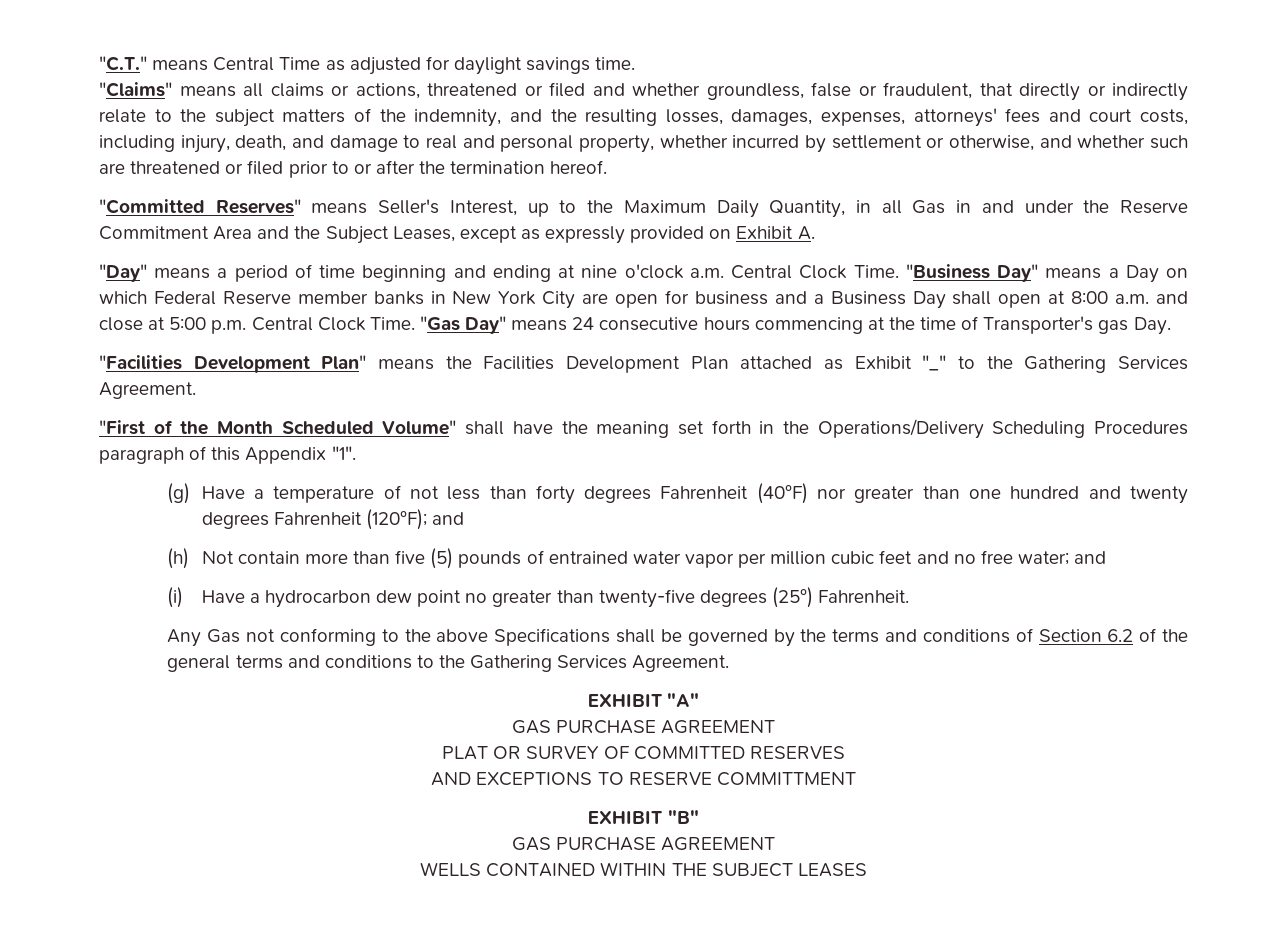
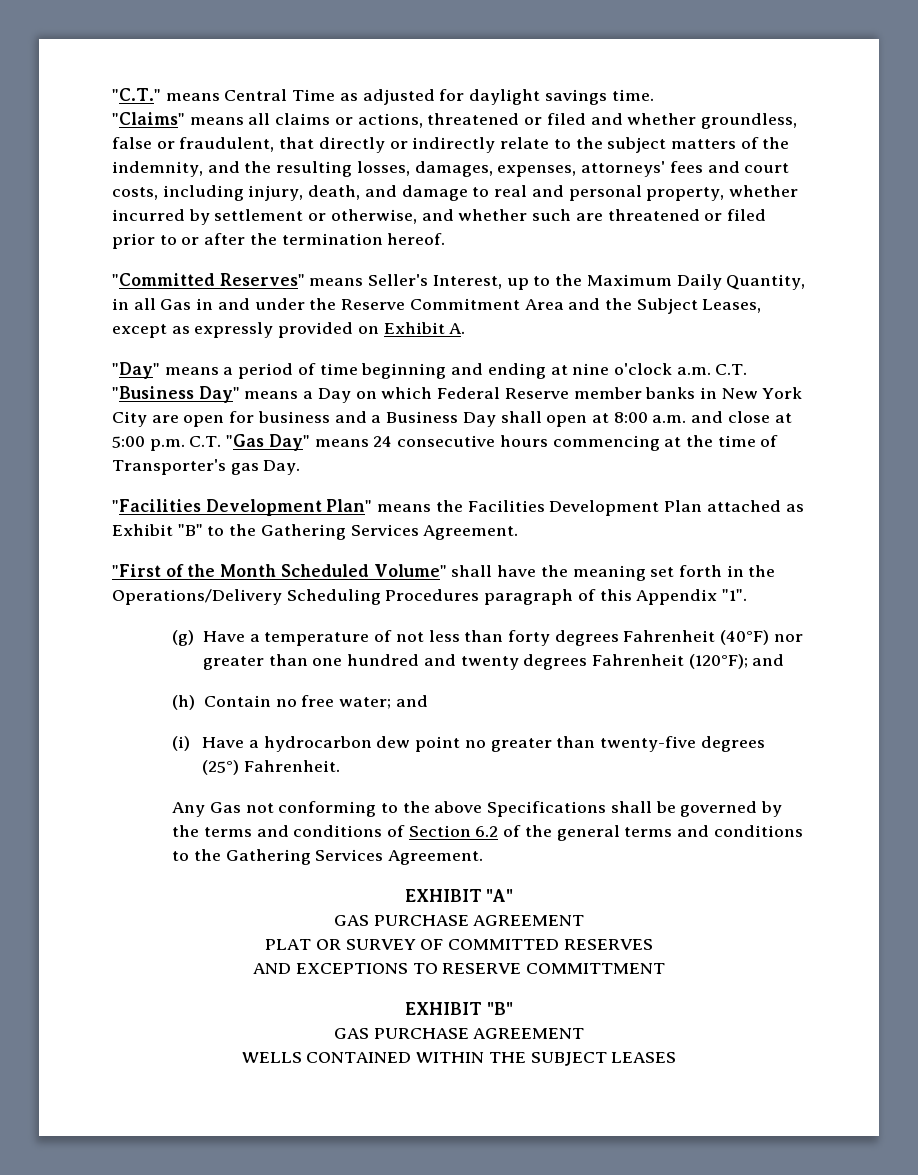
- "Day" means a period of time beginning and ending at nine o'clock a.m. Central Clock Time. "Business Day" means a Day on which Federal Reserve member banks in New York City are open for business and a Business Day shall open at 8:00 a.m. and close at 5:00 p.m. Central Clock Time. "Gas Day" means 24 consecutive hours commencing at the time of Transporter's gas Day.
+ "Day" means a period of time beginning and ending at nine o'clock a.m. C.T. "Business Day" means a Day on which Federal Reserve member banks in New York City are open for business and a Business Day shall open at 8:00 a.m. and close at 5:00 p.m. C.T. "Gas Day" means 24 consecutive hours commencing at the time of Transporter's gas Day.
- "Facilities Development Plan" means the Facilities Development Plan attached as Exhibit "_" to the Gathering Services Agreement.
+ "Facilities Development Plan" means the Facilities Development Plan attached as Exhibit "B" to the Gathering Services Agreement.
- (h) Not contain more than five (5) pounds of entrained water vapor per million cubic feet and no free water; and
+ (h) Contain no free water; and

